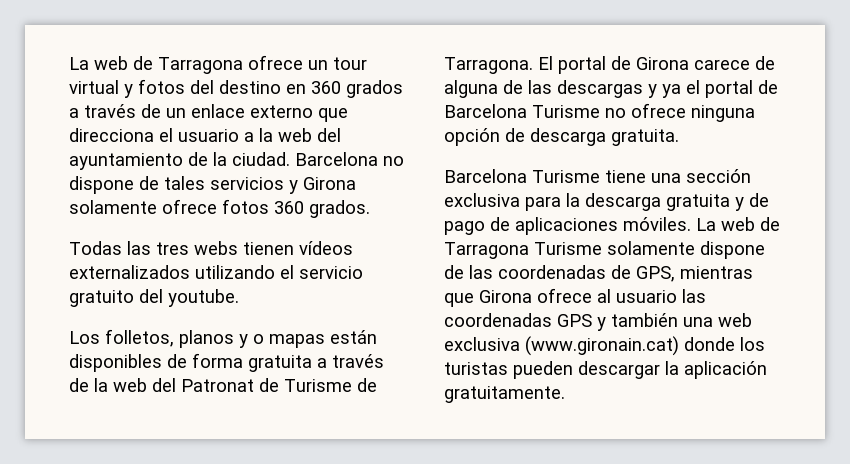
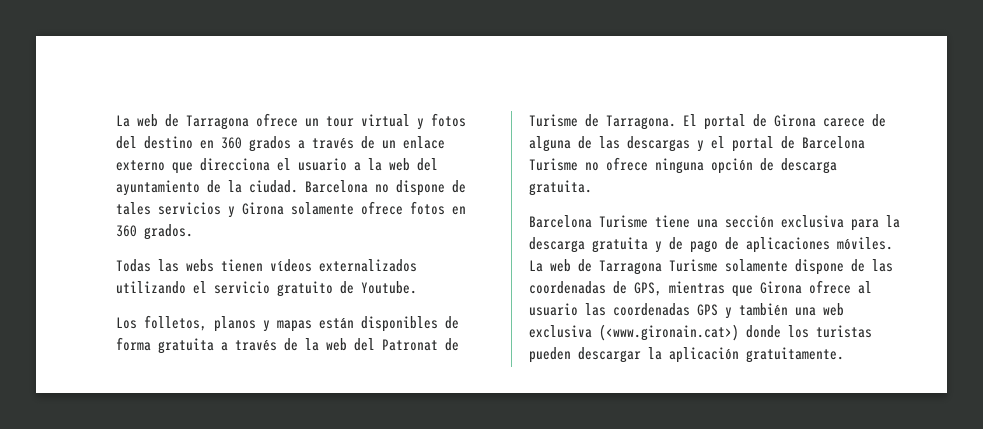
- Barcelona no dispone de tales servicios y Girona solamente ofrece fotos 360 grados.
+ Barcelona no dispone de tales servicios y Girona solamente ofrece fotos en 360 grados.
- Todas las tres webs tienen vídeos externalizados utilizando el servicio gratuito del youtube.
+ Todas las webs tienen vídeos externalizados utilizando el servicio gratuito de Youtube.
- Los folletos, planos y o mapas están disponibles de forma gratuita a través de la web del Patronat de Turisme de Tarragona.
+ Los folletos, planos y mapas están disponibles de forma gratuita a través de la web del Patronat de Turisme de Tarragona.
- El portal de Girona carece de alguna de las descargas y ya el portal de Barcelona Turisme no ofrece ninguna opción de descarga gratuita.
+ El portal de Girona carece de alguna de las descargas y el portal de Barcelona Turisme no ofrece ninguna opción de descarga gratuita.
- La web de Tarragona Turisme solamente dispone de las coordenadas de GPS, mientras que Girona ofrece al usuario las coordenadas GPS y también una web exclusiva (www.gironain.cat) donde los turistas pueden descargar la aplicación gratuitamente.
+ La web de Tarragona Turisme solamente dispone de las coordenadas de GPS, mientras que Girona ofrece al usuario las coordenadas GPS y también una web exclusiva (<www.gironain.cat>) donde los turistas pueden descargar la aplicación gratuitamente.

